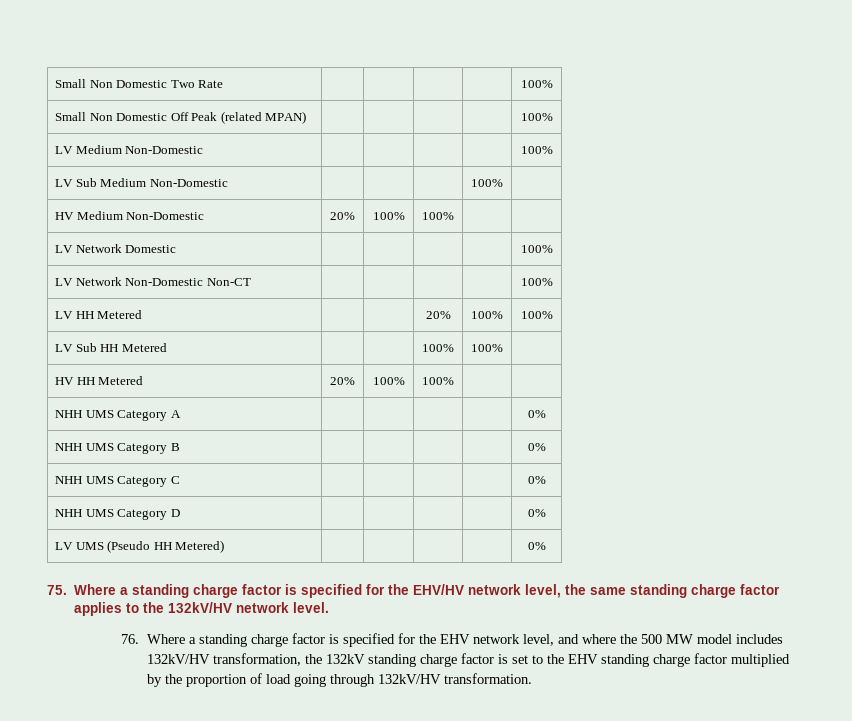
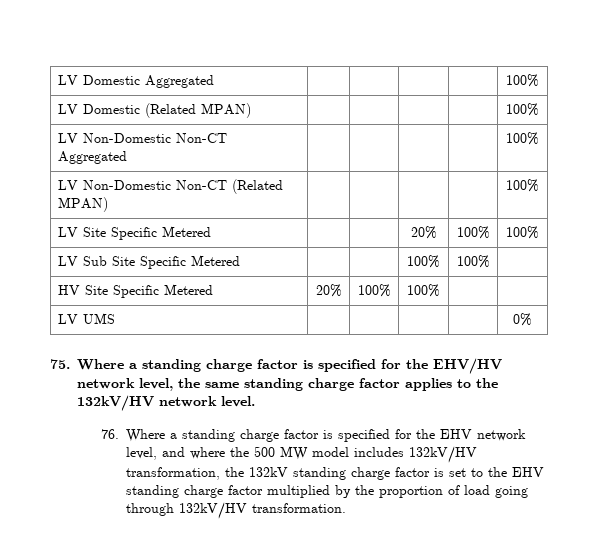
- Small Non Domestic Two Rate | | | | | 100%
- Small Non Domestic Off Peak (related MPAN) | | | | | 100%
- LV Medium Non-Domestic | | | | | 100%
- LV Sub Medium Non-Domestic | | | | 100% |
- HV Medium Non-Domestic | 20% | 100% | 100% | |
- LV Network Domestic | | | | | 100%
- LV Network Non-Domestic Non-CT | | | | | 100%
- LV HH Metered | | | 20% | 100% | 100%
+ LV Domestic Aggregated | | | | | 100%
+ LV Domestic (Related MPAN) | | | | | 100%
+ LV Non-Domestic Non-CT Aggregated | | | | | 100%
+ LV Non-Domestic Non-CT (Related MPAN) | | | | | 100%
+ LV Site Specific Metered | | | 20% | 100% | 100%
- LV Sub HH Metered | | | 100% | 100% |
+ LV Sub Site Specific Metered | | | 100% | 100% |
- HV HH Metered | 20% | 100% | 100% | |
+ HV Site Specific Metered | 20% | 100% | 100% | |
- NHH UMS Category A | | | | | 0%
- NHH UMS Category B | | | | | 0%
- NHH UMS Category C | | | | | 0%
- NHH UMS Category D | | | | | 0%
- LV UMS (Pseudo HH Metered) | | | | | 0%
+ LV UMS | | | | | 0%

